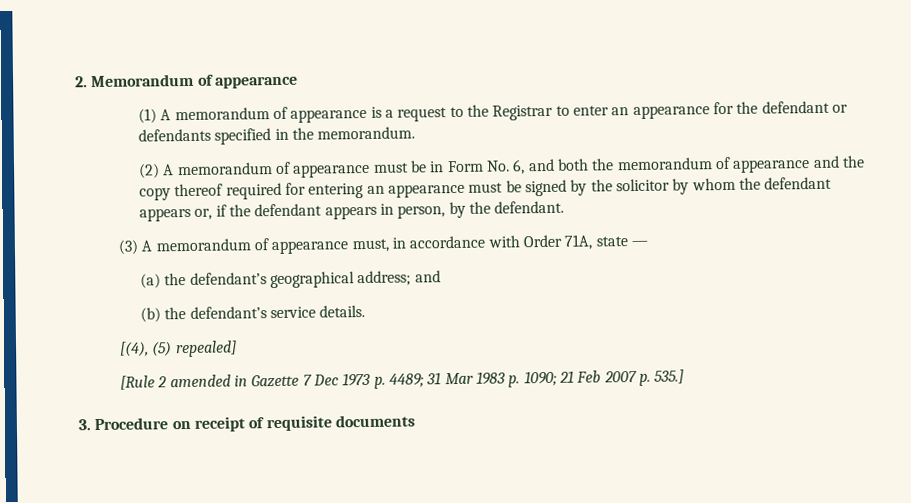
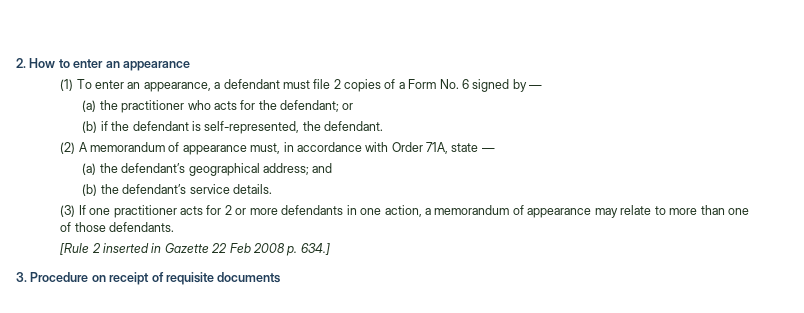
- 2. Memorandum of appearance
- (1) A memorandum of appearance is a request to the Registrar to enter an appearance for the defendant or defendants specified in the memorandum.
- (2) A memorandum of appearance must be in Form No. 6, and both the memorandum of appearance and the copy thereof required for entering an appearance must be signed by the solicitor by whom the defendant appears or, if the defendant appears in person, by the defendant.
+ 2. How to enter an appearance
+ (1) To enter an appearance, a defendant must file 2 copies of a Form No. 6 signed by —
+ (a) the practitioner who acts for the defendant; or
+ (b) if the defendant is self-represented, the defendant.
- (3) A memorandum of appearance must, in accordance with Order 71A, state —
+ (2) A memorandum of appearance must, in accordance with Order 71A, state —
- [(4), (5) repealed]
+ (3) If one practitioner acts for 2 or more defendants in one action, a memorandum of appearance may relate to more than one of those defendants.
- [Rule 2 amended in Gazette 7 Dec 1973 p. 4489; 31 Mar 1983 p. 1090; 21 Feb 2007 p. 535.]
+ [Rule 2 inserted in Gazette 22 Feb 2008 p. 634.]

